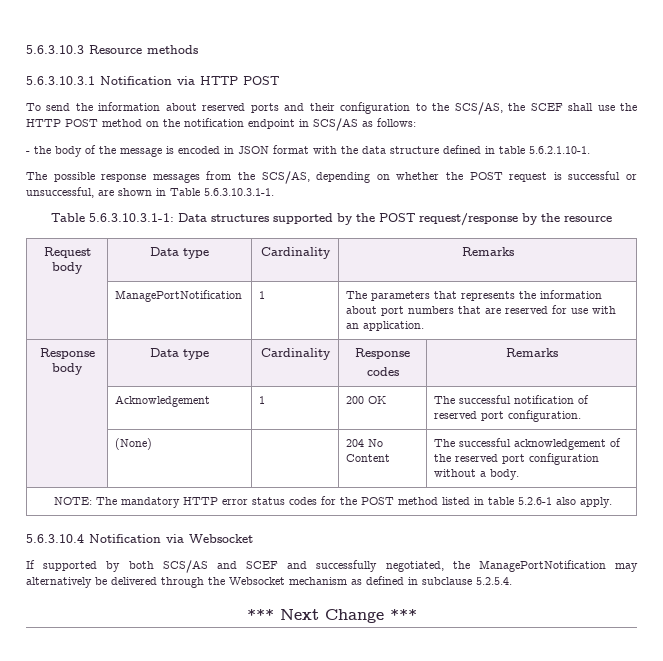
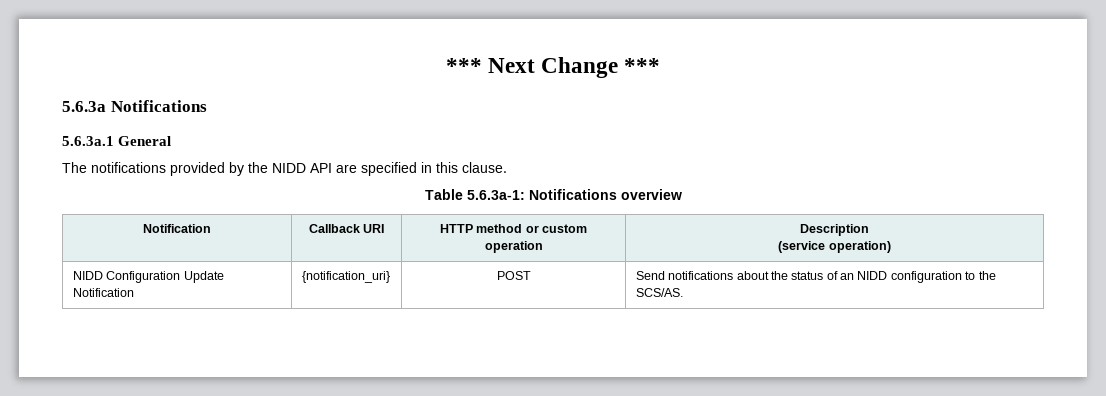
- 5.6.3.10.3 Resource methods
- 5.6.3.10.3.1 Notification via HTTP POST
- To send the information about reserved ports and their configuration to the SCS/AS, the SCEF shall use the HTTP POST method on the notification endpoint in SCS/AS as follows:
- - the body of the message is encoded in JSON format with the data structure defined in table 5.6.2.1.10-1.
- The possible response messages from the SCS/AS, depending on whether the POST request is successful or unsuccessful, are shown in Table 5.6.3.10.3.1-1.
- Table 5.6.3.10.3.1-1: Data structures supported by the POST request/response by the resource
- Request body | Data type | Cardinality | Remarks
- | ManagePortNotification | 1 | The parameters that represents the information about port numbers that are reserved for use with an application.
- Response body | Data type | Cardinality | Response
- codes | Remarks
- | Acknowledgement | 1 | 200 OK | The successful notification of reserved port configuration.
- | (None) | | 204 No Content | The successful acknowledgement of the reserved port configuration without a body.
- NOTE: The mandatory HTTP error status codes for the POST method listed in table 5.2.6-1 also apply.
- 5.6.3.10.4 Notification via Websocket
- If supported by both SCS/AS and SCEF and successfully negotiated, the ManagePortNotification may alternatively be delivered through the Websocket mechanism as defined in subclause 5.2.5.4.
  *** Next Change ***
+ 5.6.3a Notifications
+ 5.6.3a.1 General
+ The notifications provided by the NIDD API are specified in this clause.
+ Table 5.6.3a-1: Notifications overview
+ Notification | Callback URI | HTTP method or custom operation | Description
+ (service operation)
+ NIDD Configuration Update Notification | {notification_uri} | POST | Send notifications about the status of an NIDD configuration to the SCS/AS.

